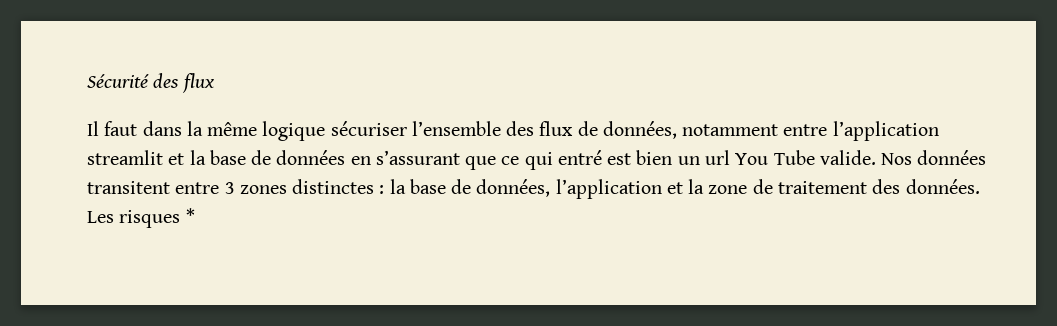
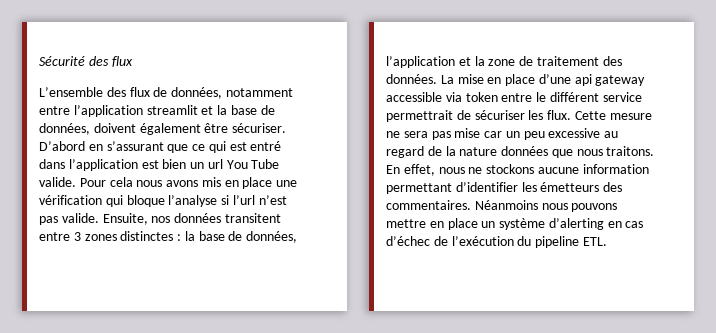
- Il faut dans la même logique sécuriser l’ensemble des flux de données, notamment entre l’application streamlit et la base de données en s’assurant que ce qui entré est bien un url You Tube valide.
+ L’ensemble des flux de données, notamment entre l’application streamlit et la base de données, doivent également être sécuriser. D’abord en s’assurant que ce qui est entré dans l’application est bien un url You Tube valide.
- Nos données transitent entre 3 zones distinctes : la base de données, l’application et la zone de traitement des données.
+ Pour cela nous avons mis en place une vérification qui bloque l’analyse si l’url n’est pas valide. Ensuite, nos données transitent entre 3 zones distinctes : la base de données, l’application et la zone de traitement des données.
- Les risques *
+ La mise en place d’une api gateway accessible via token entre le différent service permettrait de sécuriser les flux. Cette mesure ne sera pas mise car un peu excessive au regard de la nature données que nous traitons. En effet, nous ne stockons aucune information permettant d’identifier les émetteurs des commentaires. Néanmoins nous pouvons mettre en place un système d’alerting en cas d’échec de l’exécution du pipeline ETL.

